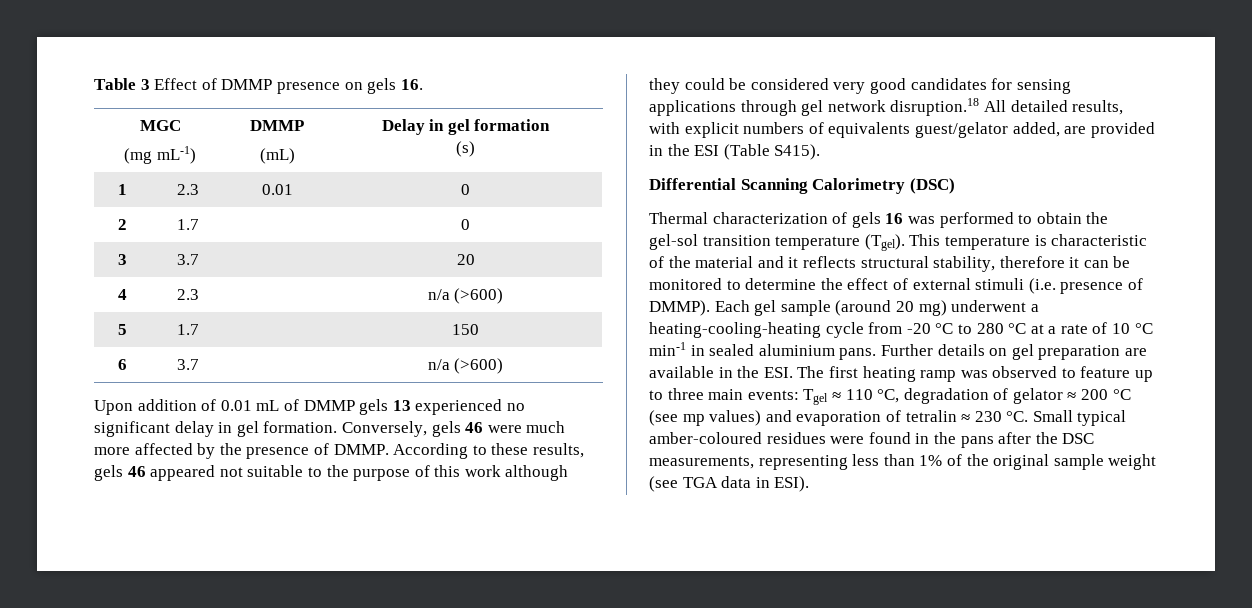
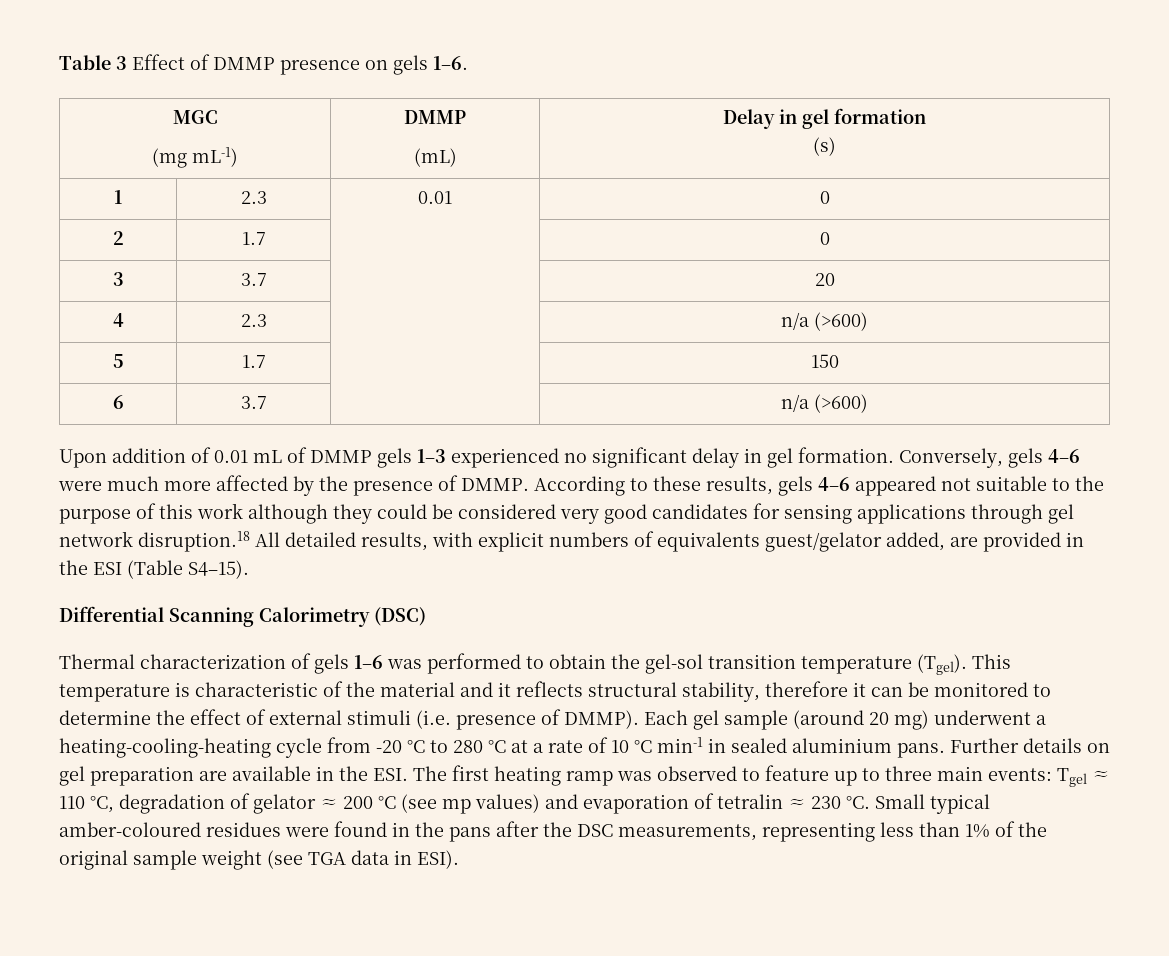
- Table 3 Effect of DMMP presence on gels 16.
+ Table 3 Effect of DMMP presence on gels 1–6.
- Upon addition of 0.01 mL of DMMP gels 13 experienced no significant delay in gel formation.
+ Upon addition of 0.01 mL of DMMP gels 1–3 experienced no significant delay in gel formation.
- Conversely, gels 46 were much more affected by the presence of DMMP.
+ Conversely, gels 4–6 were much more affected by the presence of DMMP.
- According to these results, gels 46 appeared not suitable to the purpose of this work although they could be considered very good candidates for sensing applications through gel network disruption.18 All detailed results, with explicit numbers of equivalents guest/gelator added, are provided in the ESI (Table S415).
+ According to these results, gels 4–6 appeared not suitable to the purpose of this work although they could be considered very good candidates for sensing applications through gel network disruption.18 All detailed results, with explicit numbers of equivalents guest/gelator added, are provided in the ESI (Table S4–15).
- Thermal characterization of gels 16 was performed to obtain the gel-sol transition temperature (Tgel).
+ Thermal characterization of gels 1–6 was performed to obtain the gel-sol transition temperature (Tgel).

